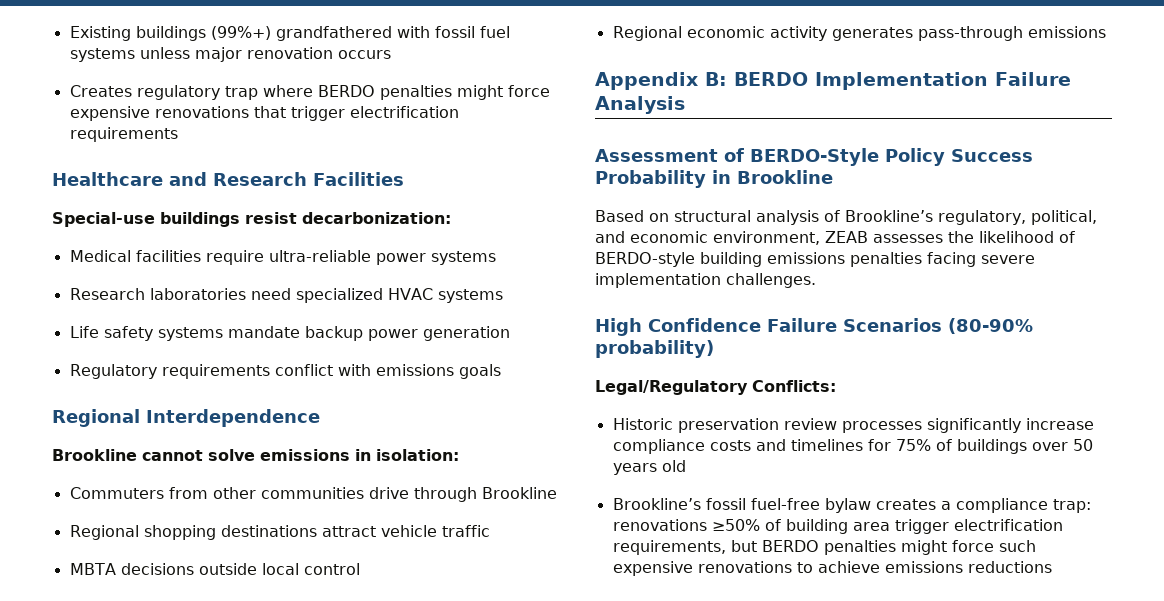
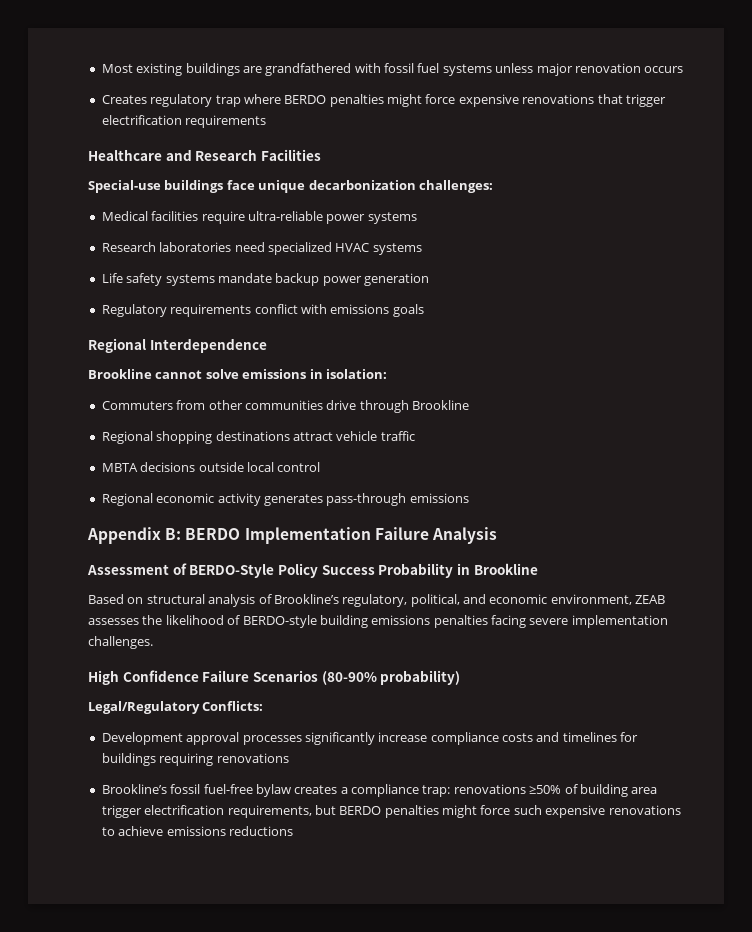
- Existing buildings (99%+) grandfathered with fossil fuel systems unless major renovation occurs
+ Most existing buildings are grandfathered with fossil fuel systems unless major renovation occurs
- Special-use buildings resist decarbonization:
+ Special-use buildings face unique decarbonization challenges:
- Historic preservation review processes significantly increase compliance costs and timelines for 75% of buildings over 50 years old
+ Development approval processes significantly increase compliance costs and timelines for buildings requiring renovations

